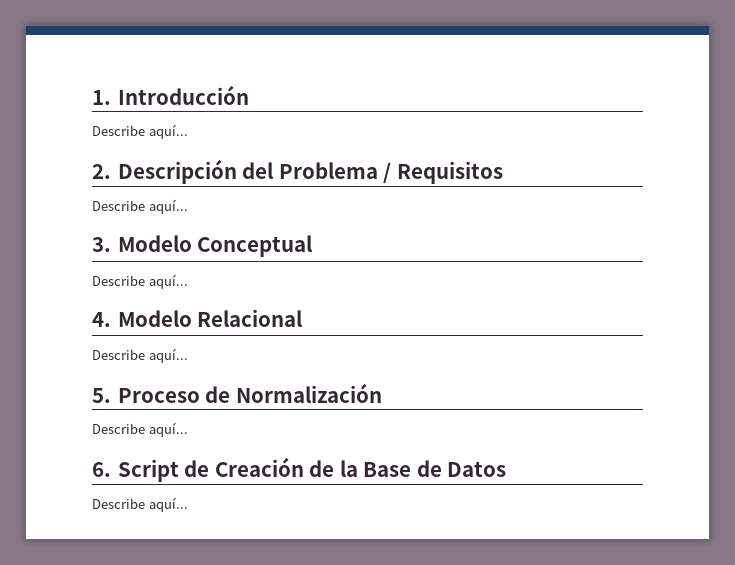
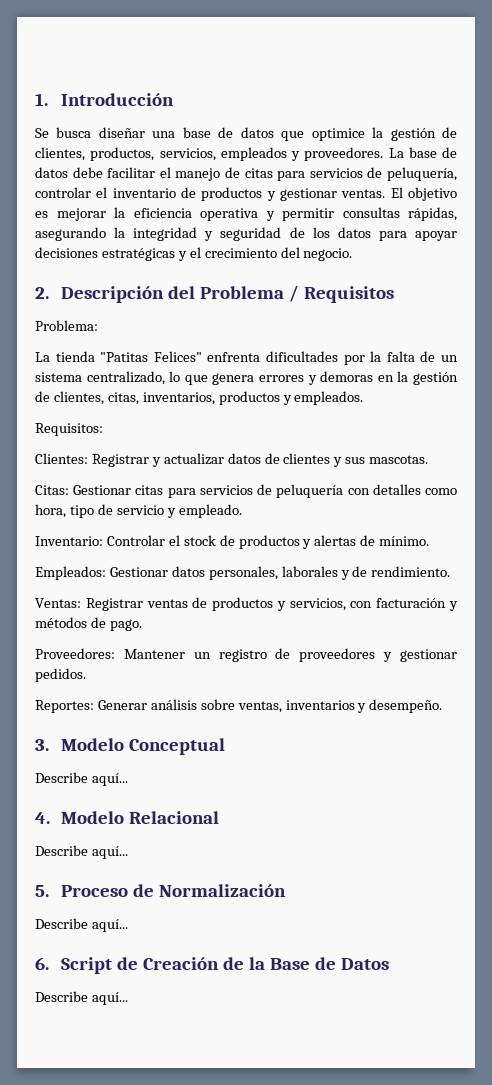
  1. Introducción
- Describe aquí...
+ Se busca diseñar una base de datos que optimice la gestión de clientes, productos, servicios, empleados y proveedores. La base de datos debe facilitar el manejo de citas para servicios de peluquería, controlar el inventario de productos y gestionar ventas. El objetivo es mejorar la eficiencia operativa y permitir consultas rápidas, asegurando la integridad y seguridad de los datos para apoyar decisiones estratégicas y el crecimiento del negocio.
  2. Descripción del Problema / Requisitos
- Describe aquí...
+ Problema:
+ La tienda "Patitas Felices" enfrenta dificultades por la falta de un sistema centralizado, lo que genera errores y demoras en la gestión de clientes, citas, inventarios, productos y empleados.
+ Requisitos:
+ Clientes: Registrar y actualizar datos de clientes y sus mascotas.
+ Citas: Gestionar citas para servicios de peluquería con detalles como hora, tipo de servicio y empleado.
+ Inventario: Controlar el stock de productos y alertas de mínimo.
+ Empleados: Gestionar datos personales, laborales y de rendimiento.
+ Ventas: Registrar ventas de productos y servicios, con facturación y métodos de pago.
+ Proveedores: Mantener un registro de proveedores y gestionar pedidos.
+ Reportes: Generar análisis sobre ventas, inventarios y desempeño.

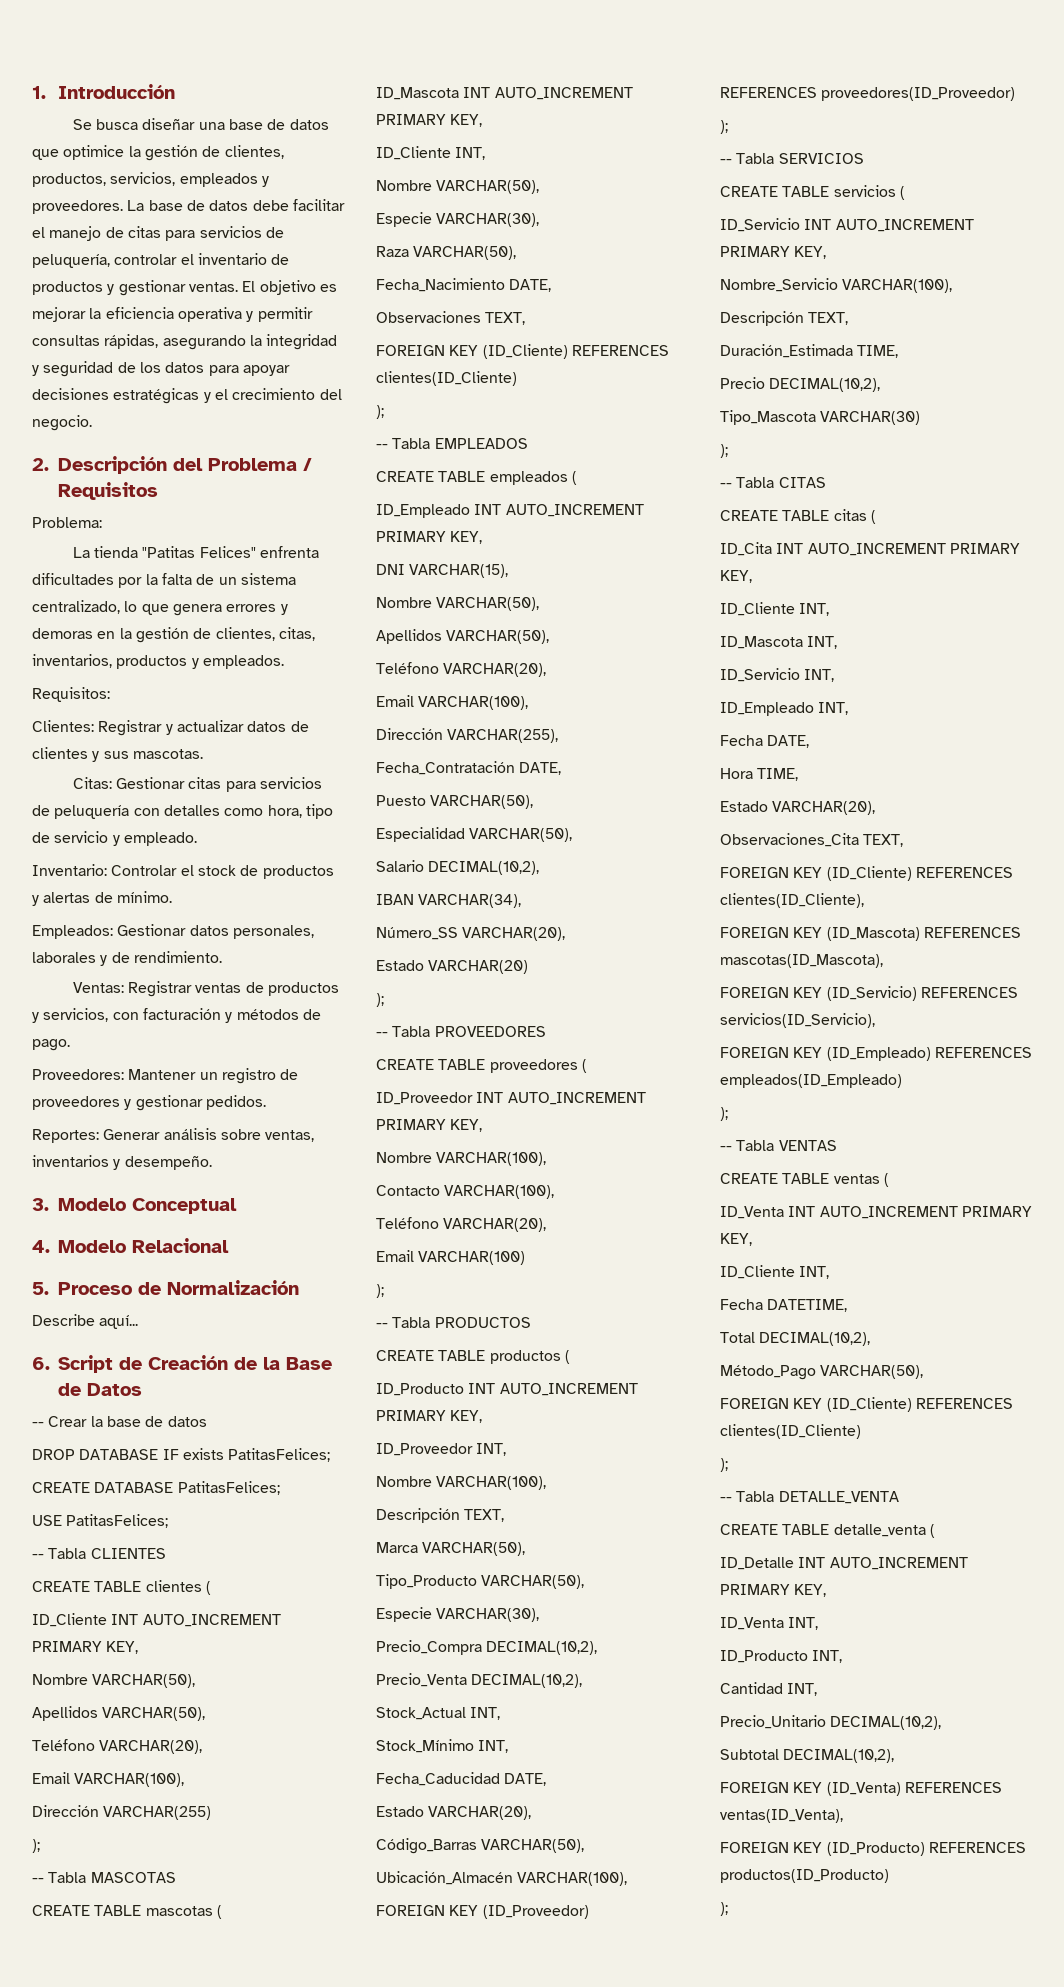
  3. Modelo Conceptual
- Describe aquí...
  4. Modelo Relacional
- Describe aquí...
  6. Script de Creación de la Base de Datos
- Describe aquí...
+ -- Crear la base de datos
+ DROP DATABASE IF exists PatitasFelices;
+ CREATE DATABASE PatitasFelices;
+ USE PatitasFelices;
+ -- Tabla CLIENTES
+ CREATE TABLE clientes (
+ ID_Cliente INT AUTO_INCREMENT PRIMARY KEY,
+ Nombre VARCHAR(50),
+ Apellidos VARCHAR(50),
+ Teléfono VARCHAR(20),
+ Email VARCHAR(100),
+ Dirección VARCHAR(255)
+ );
+ -- Tabla MASCOTAS
+ CREATE TABLE mascotas (
+ ID_Mascota INT AUTO_INCREMENT PRIMARY KEY,
+ ID_Cliente INT,
+ Nombre VARCHAR(50),
+ Especie VARCHAR(30),
+ Raza VARCHAR(50),
+ Fecha_Nacimiento DATE,
+ Observaciones TEXT,
+ FOREIGN KEY (ID_Cliente) REFERENCES clientes(ID_Cliente)
+ );
+ -- Tabla EMPLEADOS
+ CREATE TABLE empleados (
+ ID_Empleado INT AUTO_INCREMENT PRIMARY KEY,
+ DNI VARCHAR(15),
+ Nombre VARCHAR(50),
+ Apellidos VARCHAR(50),
+ Teléfono VARCHAR(20),
+ Email VARCHAR(100),
+ Dirección VARCHAR(255),
+ Fecha_Contratación DATE,
+ Puesto VARCHAR(50),
+ Especialidad VARCHAR(50),
+ Salario DECIMAL(10,2),
+ IBAN VARCHAR(34),
+ Número_SS VARCHAR(20),
+ Estado VARCHAR(20)
+ );
+ -- Tabla PROVEEDORES
+ CREATE TABLE proveedores (
+ ID_Proveedor INT AUTO_INCREMENT PRIMARY KEY,
+ Nombre VARCHAR(100),
+ Contacto VARCHAR(100),
+ Teléfono VARCHAR(20),
+ Email VARCHAR(100)
+ );
+ -- Tabla PRODUCTOS
+ CREATE TABLE productos (
+ ID_Producto INT AUTO_INCREMENT PRIMARY KEY,
+ ID_Proveedor INT,
+ Nombre VARCHAR(100),
+ Descripción TEXT,
+ Marca VARCHAR(50),
+ Tipo_Producto VARCHAR(50),
+ Especie VARCHAR(30),
+ Precio_Compra DECIMAL(10,2),
+ Precio_Venta DECIMAL(10,2),
+ Stock_Actual INT,
+ Stock_Mínimo INT,
+ Fecha_Caducidad DATE,
+ Estado VARCHAR(20),
+ Código_Barras VARCHAR(50),
+ Ubicación_Almacén VARCHAR(100),
+ FOREIGN KEY (ID_Proveedor) REFERENCES proveedores(ID_Proveedor)
+ );
+ -- Tabla SERVICIOS
+ CREATE TABLE servicios (
+ ID_Servicio INT AUTO_INCREMENT PRIMARY KEY,
+ Nombre_Servicio VARCHAR(100),
+ Descripción TEXT,
+ Duración_Estimada TIME,
+ Precio DECIMAL(10,2),
+ Tipo_Mascota VARCHAR(30)
+ );
+ -- Tabla CITAS
+ CREATE TABLE citas (
+ ID_Cita INT AUTO_INCREMENT PRIMARY KEY,
+ ID_Cliente INT,
+ ID_Mascota INT,
+ ID_Servicio INT,
+ ID_Empleado INT,
+ Fecha DATE,
+ Hora TIME,
+ Estado VARCHAR(20),
+ Observaciones_Cita TEXT,
+ FOREIGN KEY (ID_Cliente) REFERENCES clientes(ID_Cliente),
+ FOREIGN KEY (ID_Mascota) REFERENCES mascotas(ID_Mascota),
+ FOREIGN KEY (ID_Servicio) REFERENCES servicios(ID_Servicio),
+ FOREIGN KEY (ID_Empleado) REFERENCES empleados(ID_Empleado)
+ );
+ -- Tabla VENTAS
+ CREATE TABLE ventas (
+ ID_Venta INT AUTO_INCREMENT PRIMARY KEY,
+ ID_Cliente INT,
+ Fecha DATETIME,
+ Total DECIMAL(10,2),
+ Método_Pago VARCHAR(50),
+ FOREIGN KEY (ID_Cliente) REFERENCES clientes(ID_Cliente)
+ );
+ -- Tabla DETALLE_VENTA
+ CREATE TABLE detalle_venta (
+ ID_Detalle INT AUTO_INCREMENT PRIMARY KEY,
+ ID_Venta INT,
+ ID_Producto INT,
+ Cantidad INT,
+ Precio_Unitario DECIMAL(10,2),
+ Subtotal DECIMAL(10,2),
+ FOREIGN KEY (ID_Venta) REFERENCES ventas(ID_Venta),
+ FOREIGN KEY (ID_Producto) REFERENCES productos(ID_Producto)
+ );

